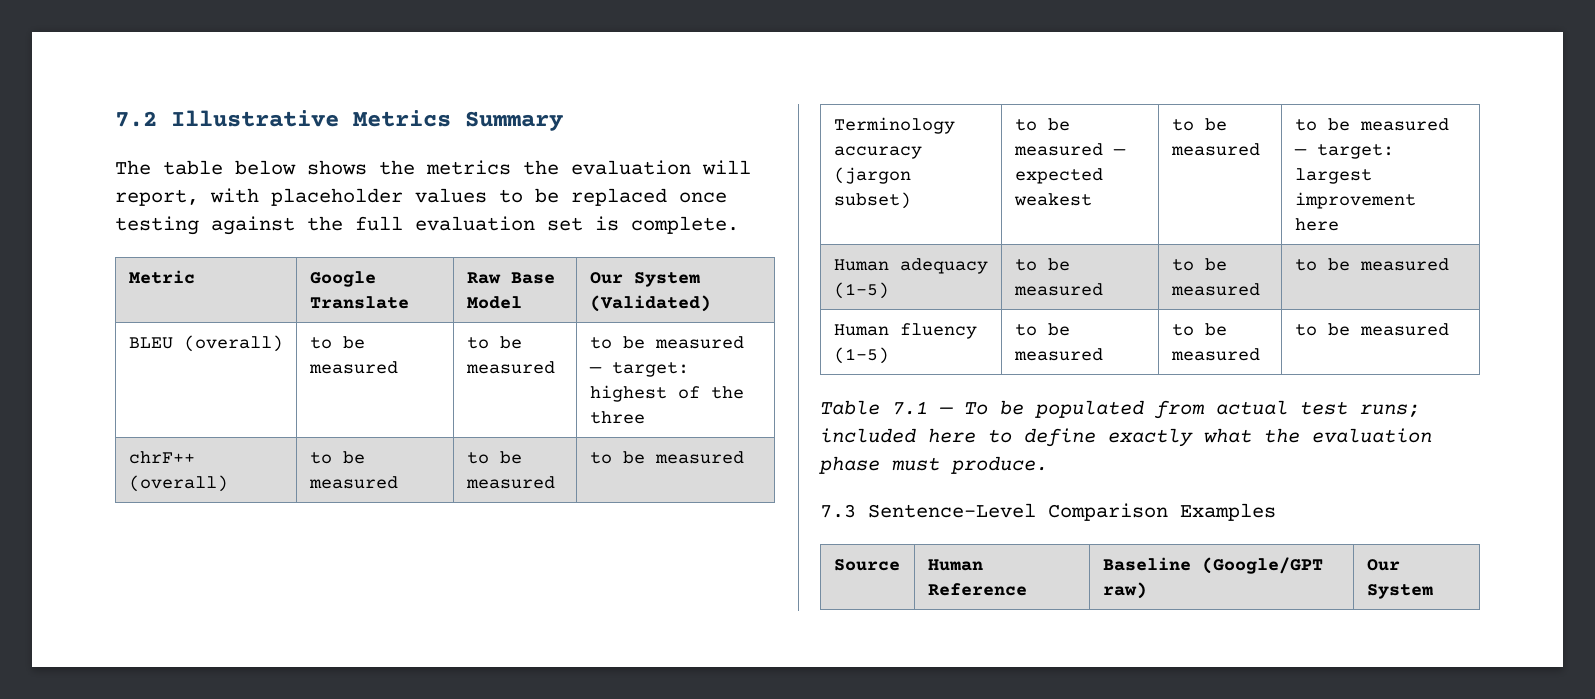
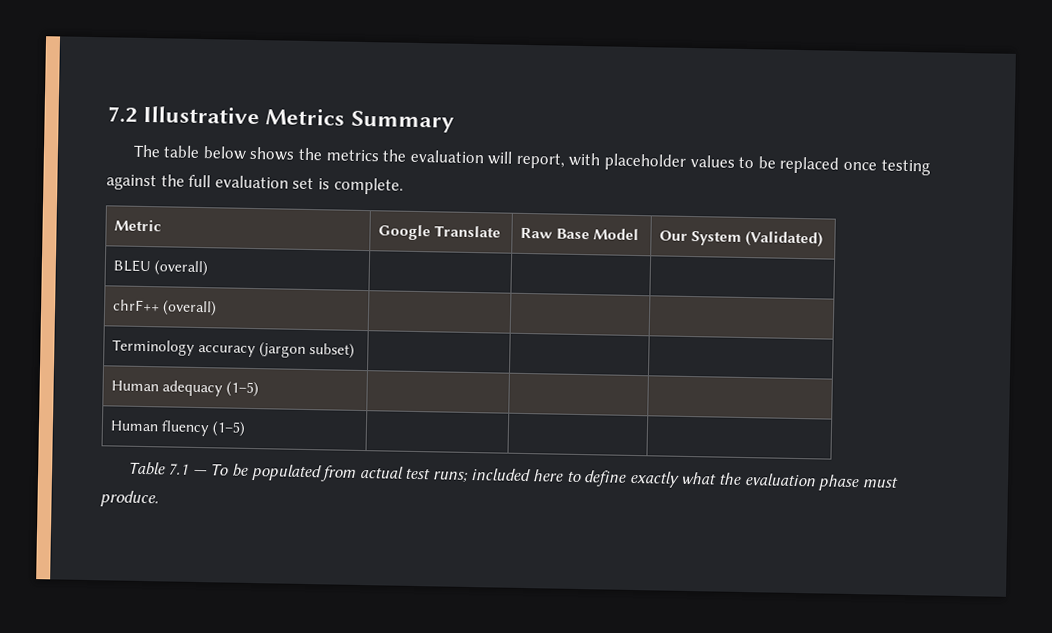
- BLEU (overall) | to be measured | to be measured | to be measured — target: highest of the three
- chrF++ (overall) | to be measured | to be measured | to be measured
- Terminology accuracy (jargon subset) | to be measured — expected weakest | to be measured | to be measured — target: largest improvement here
- Human adequacy (1–5) | to be measured | to be measured | to be measured
- Human fluency (1–5) | to be measured | to be measured | to be measured
+ BLEU (overall) | | |
+ chrF++ (overall) | | |
+ Terminology accuracy (jargon subset) | | |
+ Human adequacy (1–5) | | |
+ Human fluency (1–5) | | |
- 7.3 Sentence-Level Comparison Examples
- Source | Human Reference | Baseline (Google/GPT raw) | Our System

